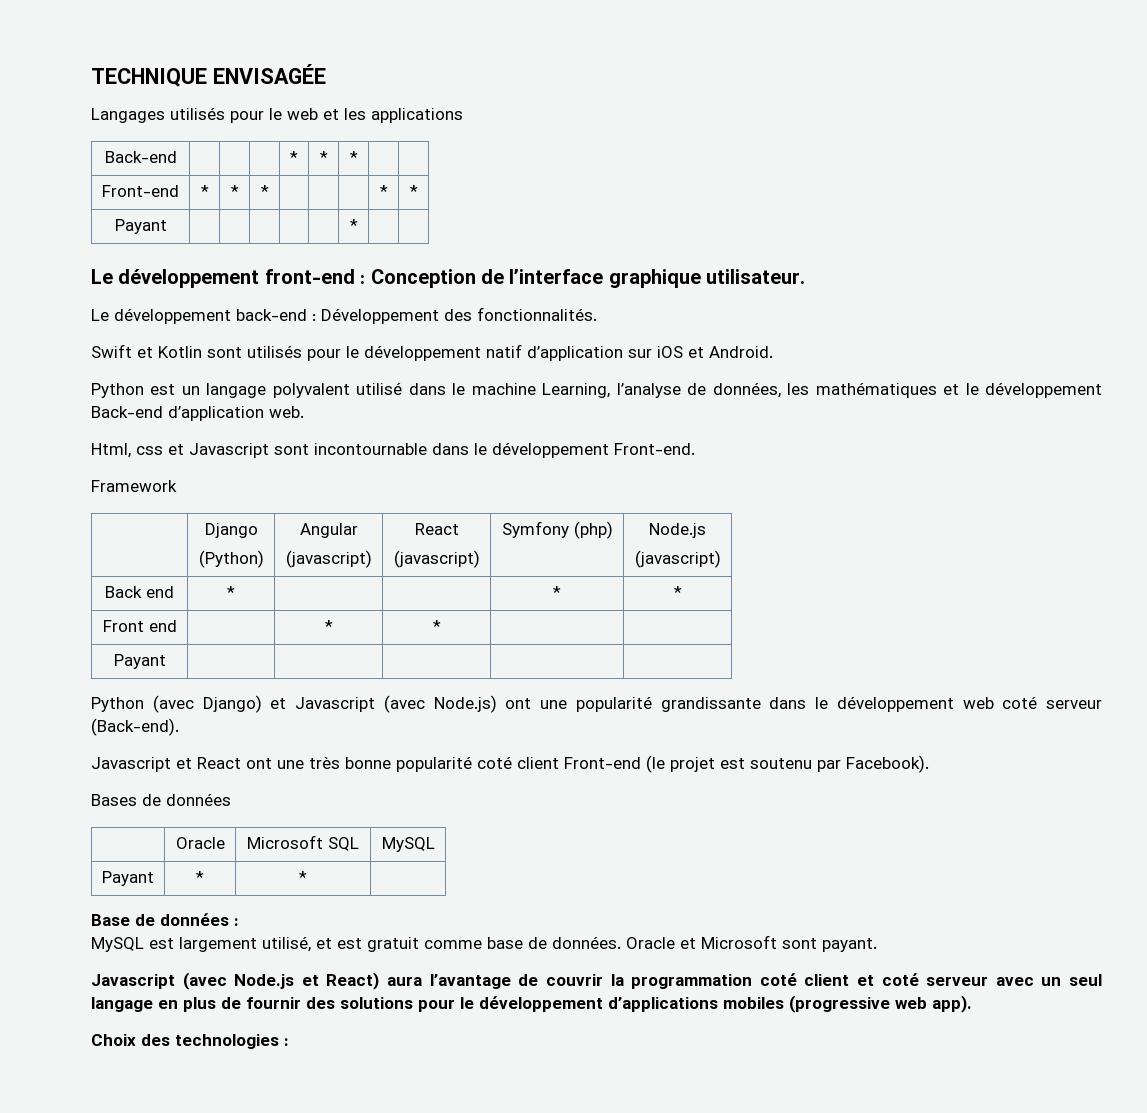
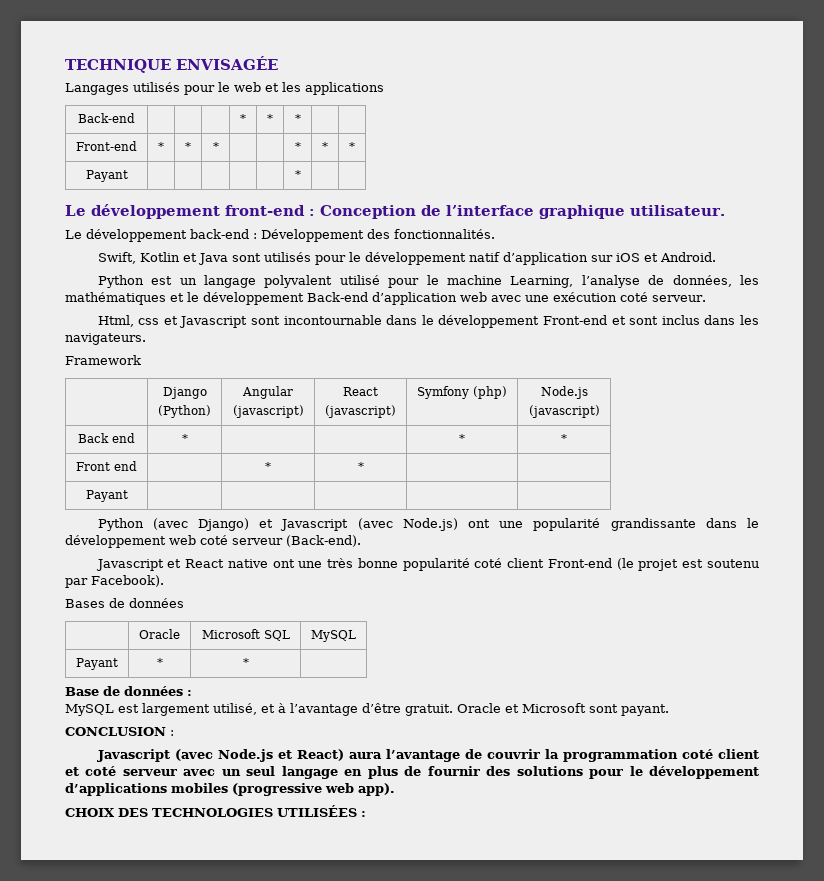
- Front-end | * | * | * | | | | * | *
+ Front-end | * | * | * | | | * | * | *
- Swift et Kotlin sont utilisés pour le développement natif d’application sur iOS et Android.
+ Swift, Kotlin et Java sont utilisés pour le développement natif d’application sur iOS et Android.
- Python est un langage polyvalent utilisé dans le machine Learning, l’analyse de données, les mathématiques et le développement Back-end d’application web.
+ Python est un langage polyvalent utilisé pour le machine Learning, l’analyse de données, les mathématiques et le développement Back-end d’application web avec une exécution coté serveur.
- Html, css et Javascript sont incontournable dans le développement Front-end.
+ Html, css et Javascript sont incontournable dans le développement Front-end et sont inclus dans les navigateurs.
- Javascript et React ont une très bonne popularité coté client Front-end (le projet est soutenu par Facebook).
+ Javascript et React native ont une très bonne popularité coté client Front-end (le projet est soutenu par Facebook).
- MySQL est largement utilisé, et est gratuit comme base de données.
+ MySQL est largement utilisé, et à l’avantage d’être gratuit.
+ CONCLUSION :
- Choix des technologies :
+ CHOIX DES TECHNOLOGIES UTILISÉES :

